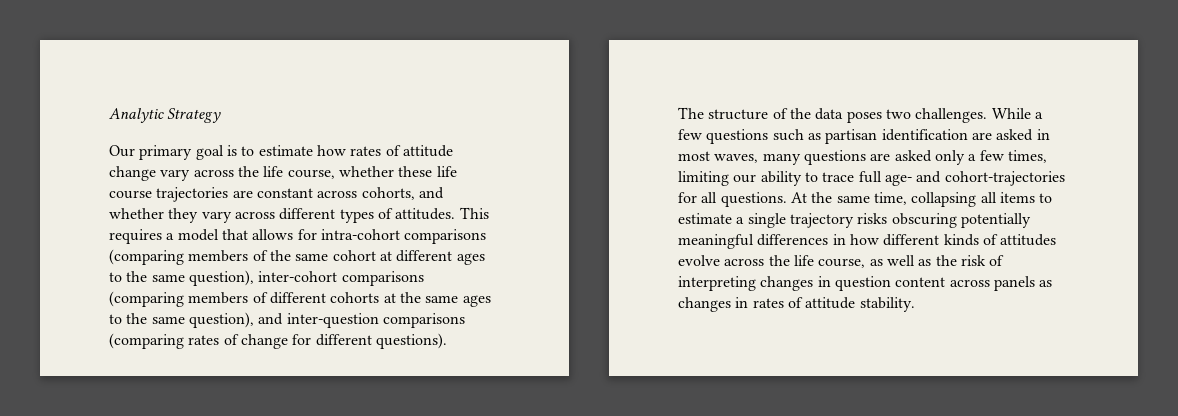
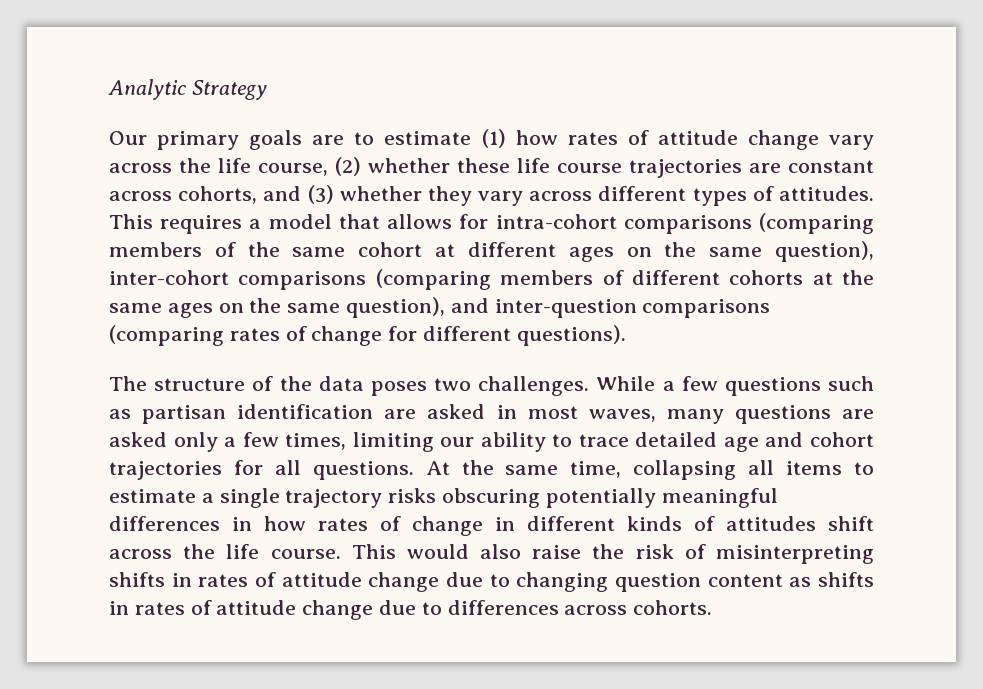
- Our primary goal is to estimate how rates of attitude change vary across the life course, whether these life course trajectories are constant across cohorts, and whether they vary across different types of attitudes.
+ Our primary goals are to estimate (1) how rates of attitude change vary across the life course, (2) whether these life course trajectories are constant across cohorts, and (3) whether they vary across different types of attitudes.
- This requires a model that allows for intra-cohort comparisons (comparing members of the same cohort at different ages to the same question), inter-cohort comparisons (comparing members of different cohorts at the same ages to the same question), and inter-question comparisons (comparing rates of change for different questions).
+ This requires a model that allows for intra-cohort comparisons (comparing members of the same cohort at different ages on the same question), inter-cohort comparisons (comparing members of different cohorts at the same ages on the same question), and inter-question comparisons (comparing rates of change for different questions).
- While a few questions such as partisan identification are asked in most waves, many questions are asked only a few times, limiting our ability to trace full age- and cohort-trajectories for all questions.
+ While a few questions such as partisan identification are asked in most waves, many questions are asked only a few times, limiting our ability to trace detailed age and cohort trajectories for all questions.
- At the same time, collapsing all items to estimate a single trajectory risks obscuring potentially meaningful differences in how different kinds of attitudes evolve across the life course, as well as the risk of interpreting changes in question content across panels as changes in rates of attitude stability.
+ At the same time, collapsing all items to estimate a single trajectory risks obscuring potentially meaningful differences in how rates of change in different kinds of attitudes shift across the life course. This would also raise the risk of misinterpreting shifts in rates of attitude change due to changing question content as shifts in rates of attitude change due to differences across cohorts.

